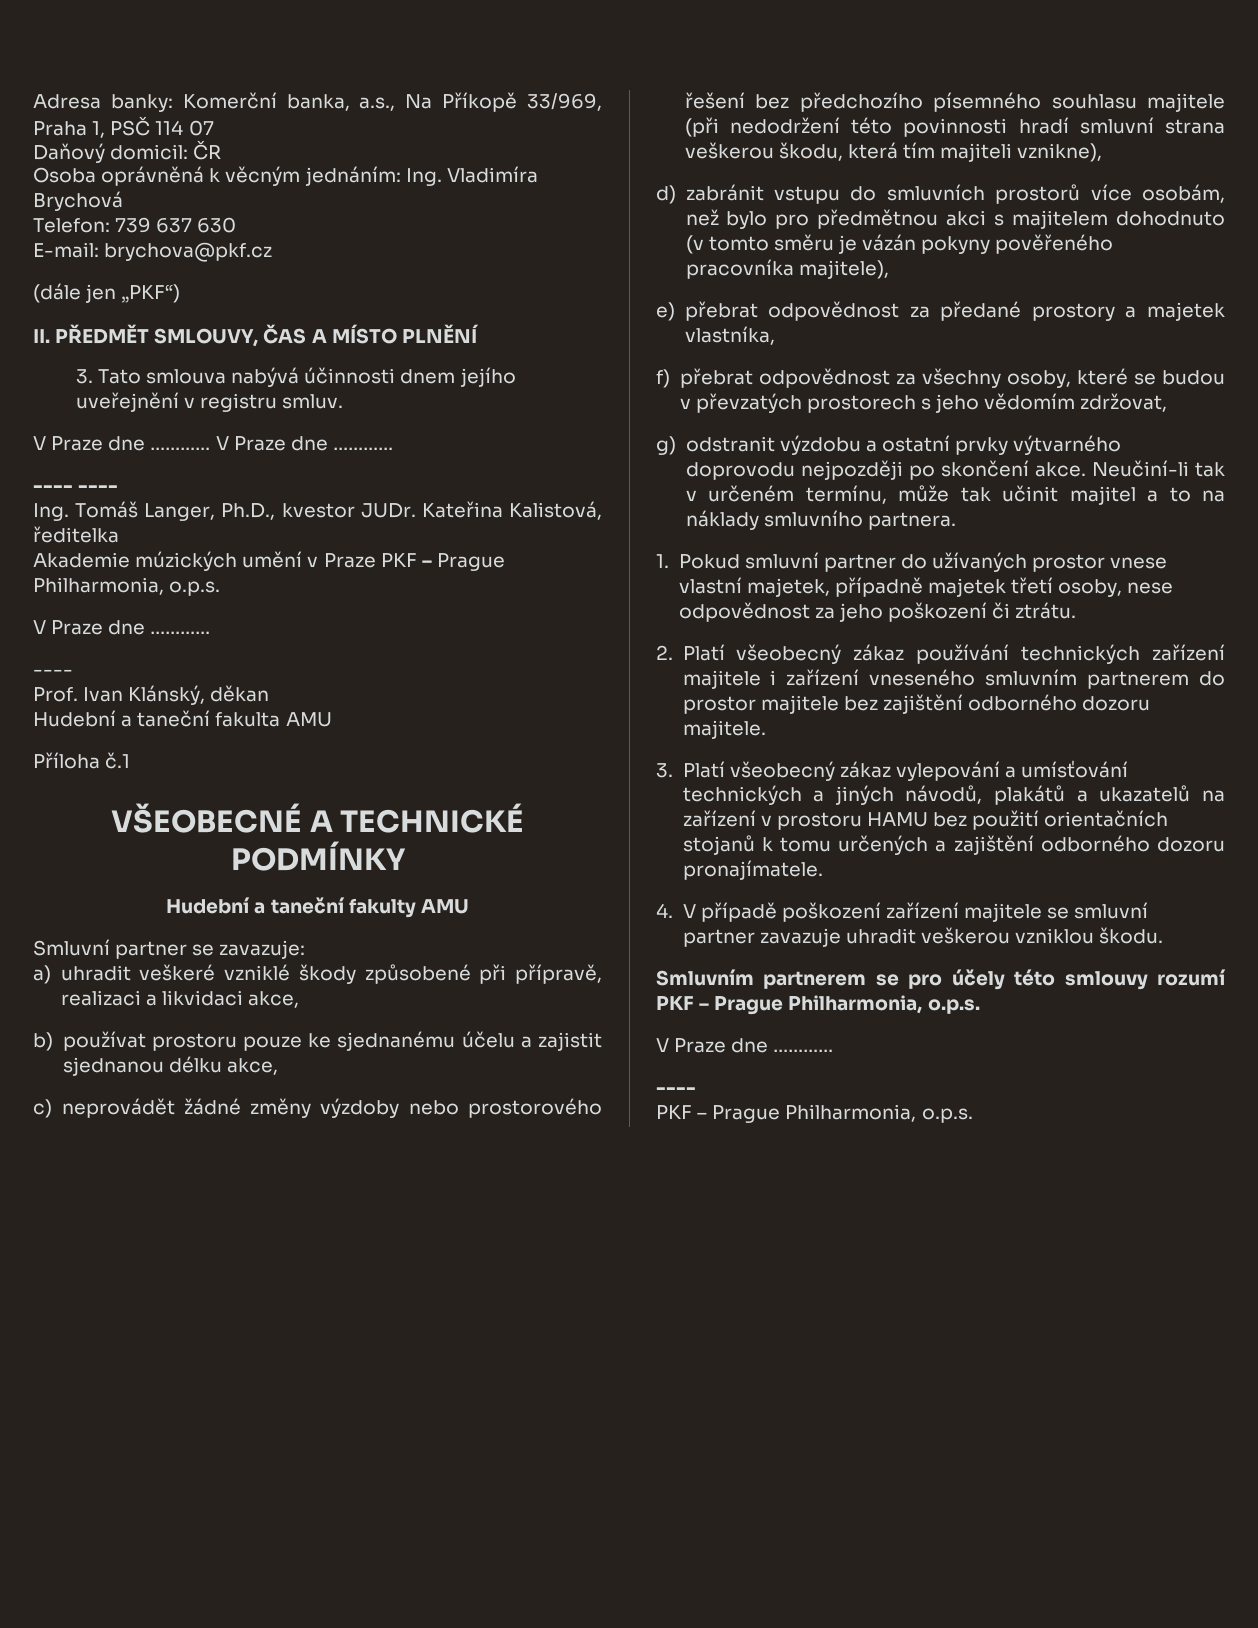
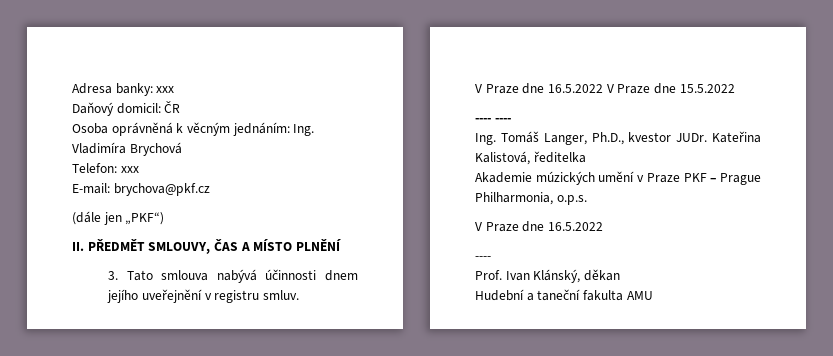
- Adresa banky: Komerční banka, a.s., Na Příkopě 33/969, Praha 1, PSČ 114 07
+ Adresa banky: xxx
- Telefon: 739 637 630
+ Telefon: xxx
- V Praze dne ………… V Praze dne …………
+ V Praze dne 16.5.2022 V Praze dne 15.5.2022
  Akademie múzických umění v Praze PKF – Prague Philharmonia, o.p.s.
- V Praze dne …………
+ V Praze dne 16.5.2022
- Příloha č.1
- VŠEOBECNÉ A TECHNICKÉ PODMÍNKY
- Hudební a taneční fakulty AMU
- Smluvní partner se zavazuje:
- a) uhradit veškeré vzniklé škody způsobené při přípravě, realizaci a likvidaci akce,
- b) používat prostoru pouze ke sjednanému účelu a zajistit sjednanou délku akce,
- c) neprovádět žádné změny výzdoby nebo prostorového řešení bez předchozího písemného souhlasu majitele (při nedodržení této povinnosti hradí smluvní strana veškerou škodu, která tím majiteli vznikne),
- d) zabránit vstupu do smluvních prostorů více osobám, než bylo pro předmětnou akci s majitelem dohodnuto (v tomto směru je vázán pokyny pověřeného pracovníka majitele),
- e) přebrat odpovědnost za předané prostory a majetek vlastníka,
- f) přebrat odpovědnost za všechny osoby, které se budou v převzatých prostorech s jeho vědomím zdržovat,
- g) odstranit výzdobu a ostatní prvky výtvarného doprovodu nejpozději po skončení akce. Neučiní-li tak v určeném termínu, může tak učinit majitel a to na náklady smluvního partnera.
- 1. Pokud smluvní partner do užívaných prostor vnese vlastní majetek, případně majetek třetí osoby, nese odpovědnost za jeho poškození či ztrátu.
- 2. Platí všeobecný zákaz používání technických zařízení majitele i zařízení vneseného smluvním partnerem do prostor majitele bez zajištění odborného dozoru majitele.
- 3. Platí všeobecný zákaz vylepování a umísťování technických a jiných návodů, plakátů a ukazatelů na zařízení v prostoru HAMU bez použití orientačních stojanů k tomu určených a zajištění odborného dozoru pronajímatele.
- 4. V případě poškození zařízení majitele se smluvní partner zavazuje uhradit veškerou vzniklou škodu.
- Smluvním partnerem se pro účely této smlouvy rozumí PKF – Prague Philharmonia, o.p.s.
- V Praze dne …………
- ----
- PKF – Prague Philharmonia, o.p.s.

